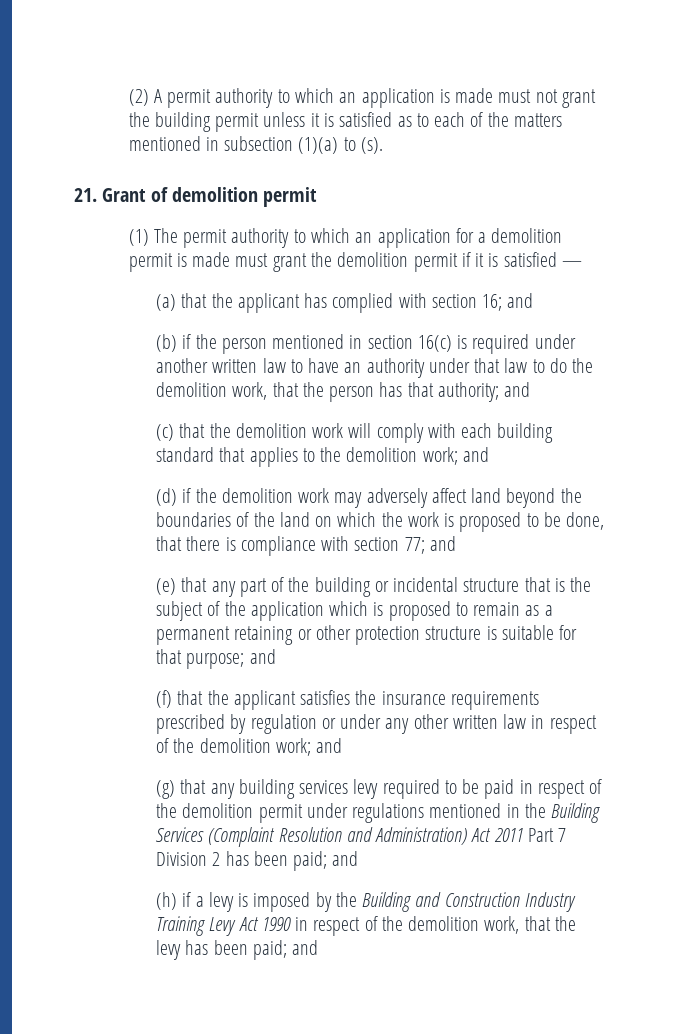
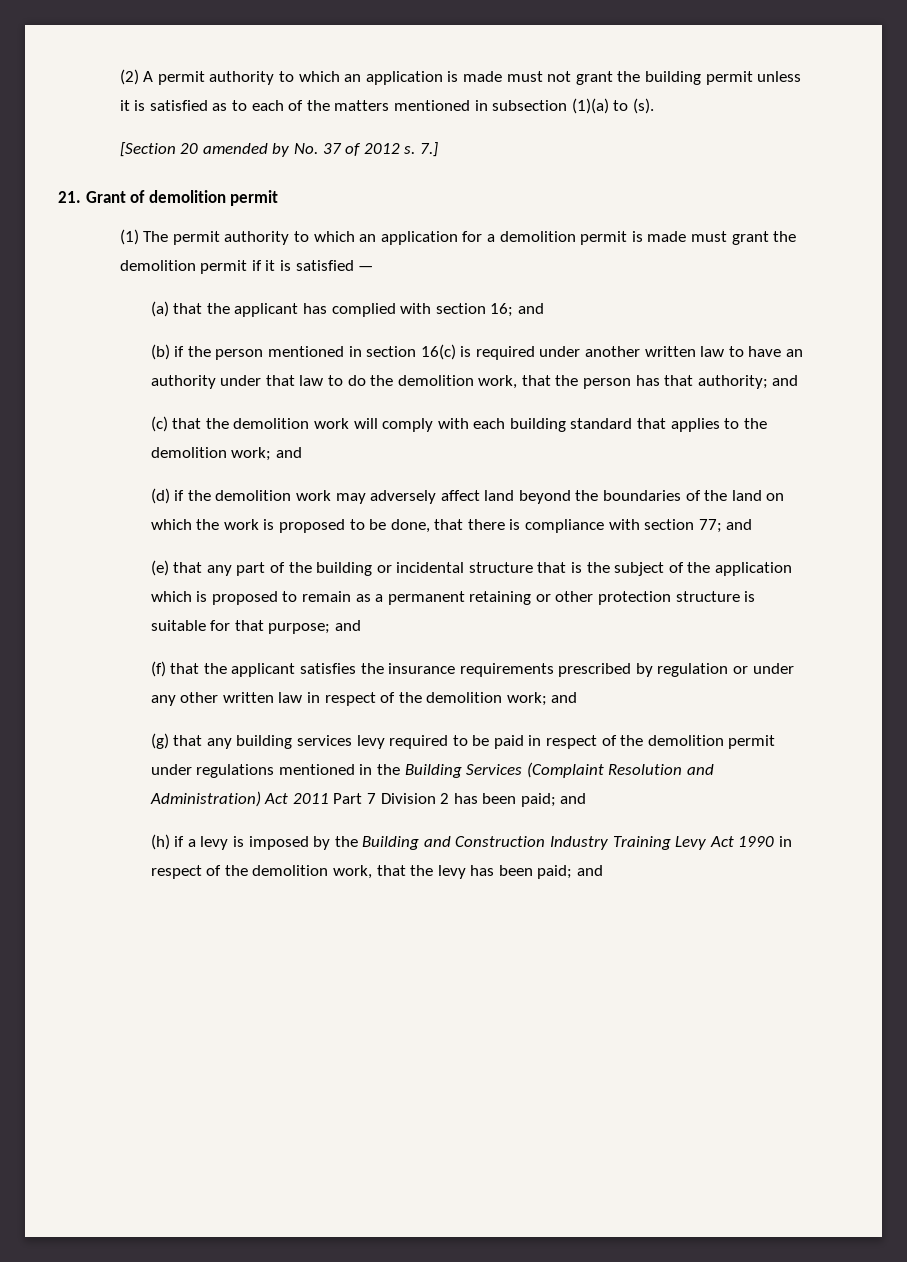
+ [Section 20 amended by No. 37 of 2012 s. 7.]

